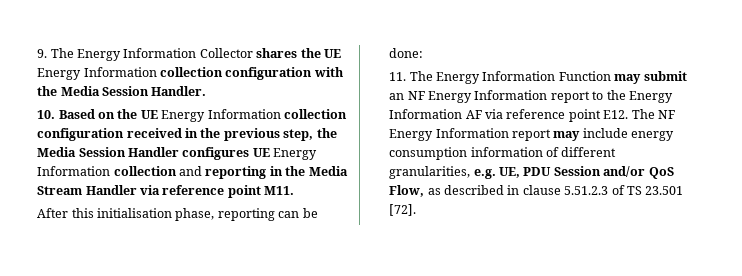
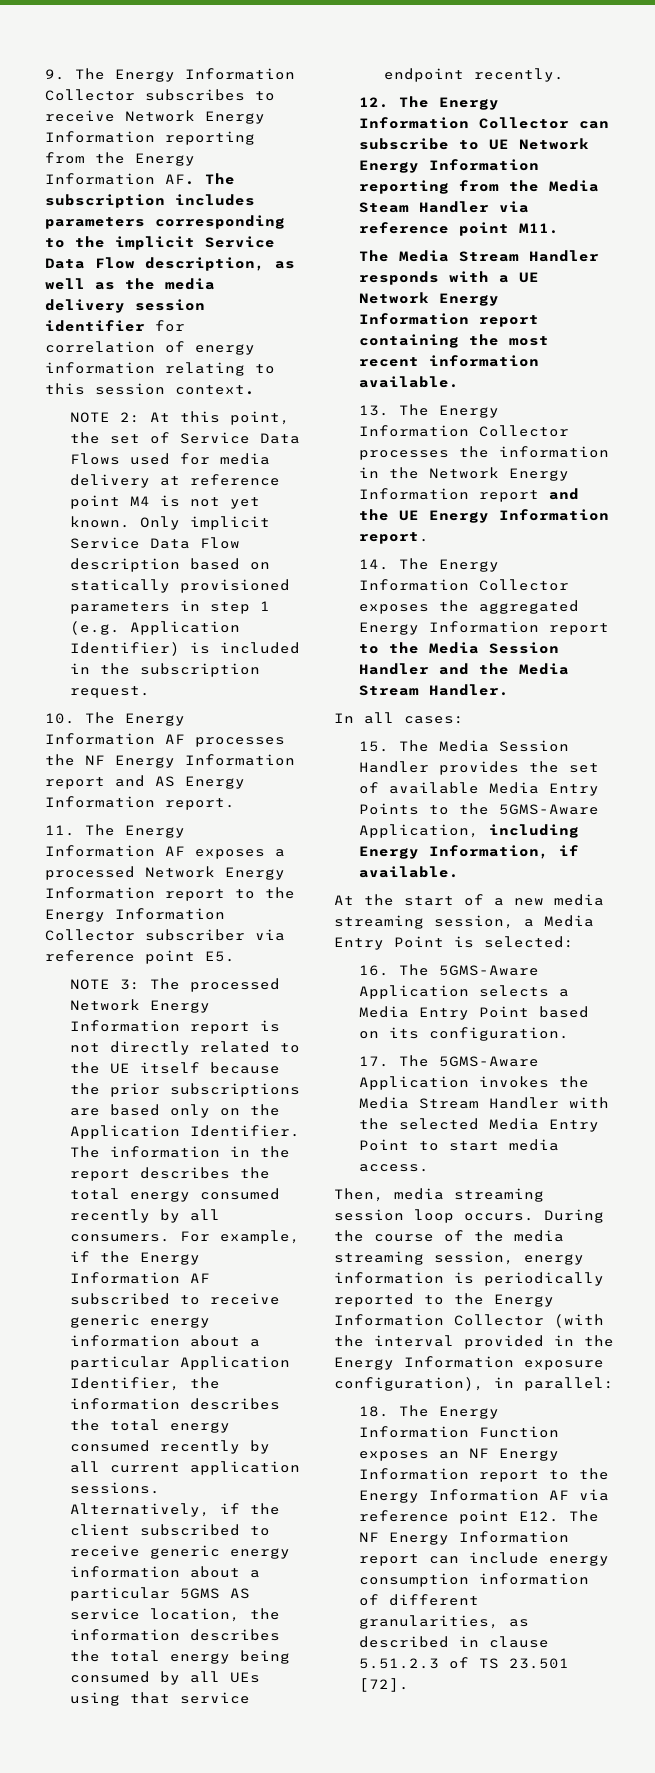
- 9. The Energy Information Collector shares the UE Energy Information collection configuration with the Media Session Handler.
- 10. Based on the UE Energy Information collection configuration received in the previous step, the Media Session Handler configures UE Energy Information collection and reporting in the Media Stream Handler via reference point M11.
+ 9. The Energy Information Collector subscribes to receive Network Energy Information reporting from the Energy Information AF. The subscription includes parameters corresponding to the implicit Service Data Flow description, as well as the media delivery session identifier for correlation of energy information relating to this session context.
+ NOTE 2: At this point, the set of Service Data Flows used for media delivery at reference point M4 is not yet known. Only implicit Service Data Flow description based on statically provisioned parameters in step 1 (e.g. Application Identifier) is included in the subscription request.
+ 10. The Energy Information AF processes the NF Energy Information report and AS Energy Information report.
+ 11. The Energy Information AF exposes a processed Network Energy Information report to the Energy Information Collector subscriber via reference point E5.
+ NOTE 3: The processed Network Energy Information report is not directly related to the UE itself because the prior subscriptions are based only on the Application Identifier. The information in the report describes the total energy consumed recently by all consumers. For example, if the Energy Information AF subscribed to receive generic energy information about a particular Application Identifier, the information describes the total energy consumed recently by all current application sessions. Alternatively, if the client subscribed to receive generic energy information about a particular 5GMS AS service location, the information describes the total energy being consumed by all UEs using that service endpoint recently.
+ 12. The Energy Information Collector can subscribe to UE Network Energy Information reporting from the Media Steam Handler via reference point M11.
- After this initialisation phase, reporting can be done:
- 11. The Energy Information Function may submit an NF Energy Information report to the Energy Information AF via reference point E12. The NF Energy Information report may include energy consumption information of different granularities, e.g. UE, PDU Session and/or QoS Flow, as described in clause 5.51.2.3 of TS 23.501 [72].
+ The Media Stream Handler responds with a UE Network Energy Information report containing the most recent information available.
+ 13. The Energy Information Collector processes the information in the Network Energy Information report and the UE Energy Information report.
+ 14. The Energy Information Collector exposes the aggregated Energy Information report to the Media Session Handler and the Media Stream Handler.
+ In all cases:
+ 15. The Media Session Handler provides the set of available Media Entry Points to the 5GMS-Aware Application, including Energy Information, if available.
+ At the start of a new media streaming session, a Media Entry Point is selected:
+ 16. The 5GMS-Aware Application selects a Media Entry Point based on its configuration.
+ 17. The 5GMS-Aware Application invokes the Media Stream Handler with the selected Media Entry Point to start media access.
+ Then, media streaming session loop occurs. During the course of the media streaming session, energy information is periodically reported to the Energy Information Collector (with the interval provided in the Energy Information exposure configuration), in parallel:
+ 18. The Energy Information Function exposes an NF Energy Information report to the Energy Information AF via reference point E12. The NF Energy Information report can include energy consumption information of different granularities, as described in clause 5.51.2.3 of TS 23.501 [72].

